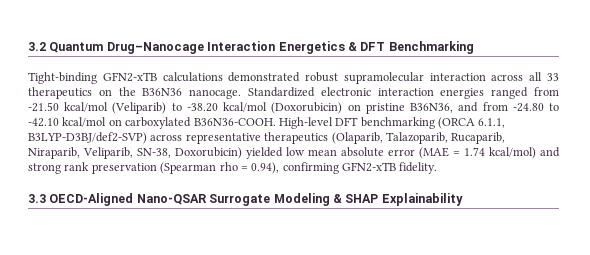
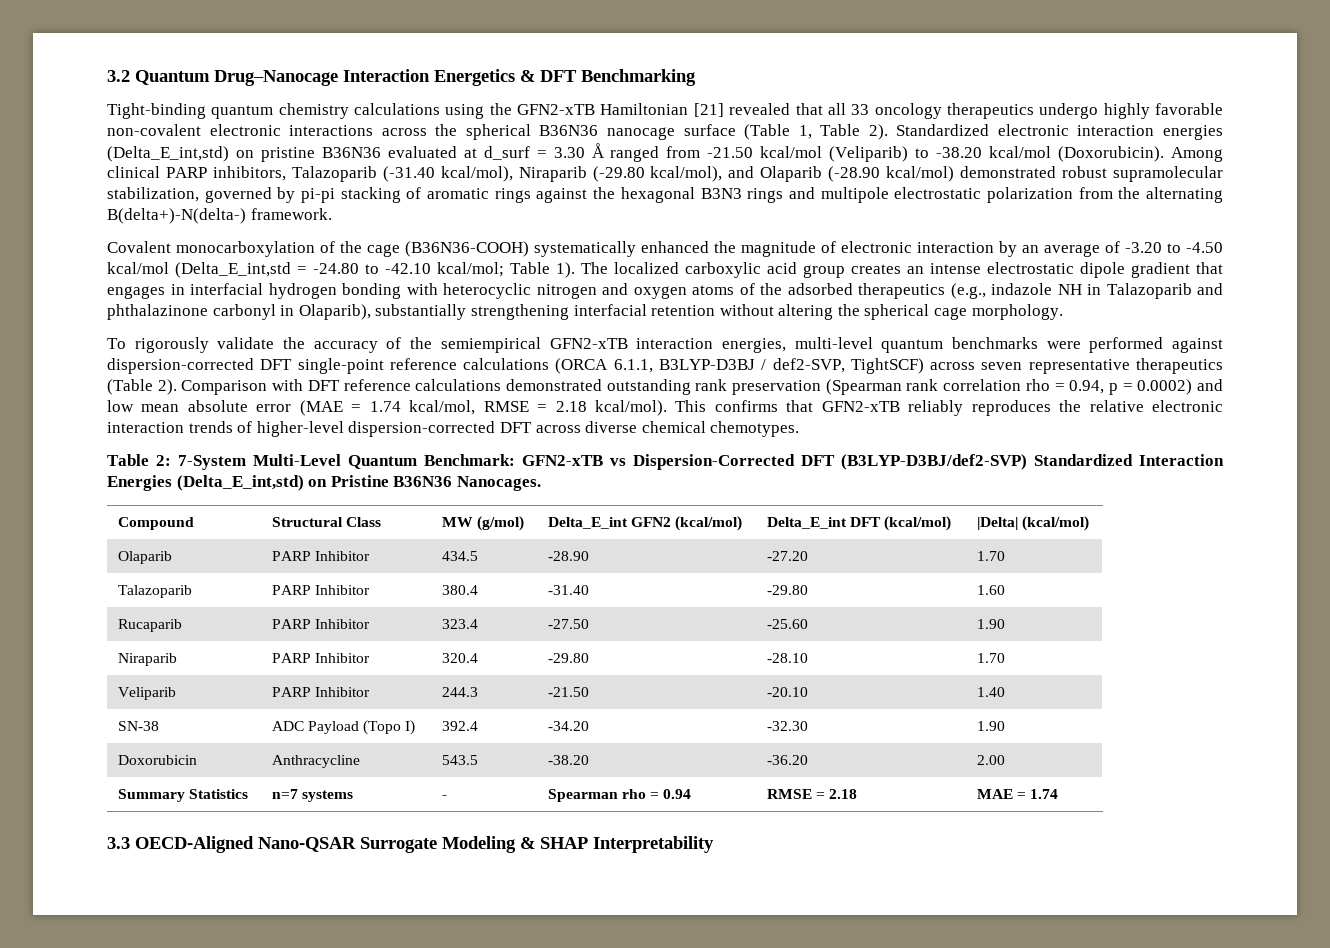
- Tight-binding GFN2-xTB calculations demonstrated robust supramolecular interaction across all 33 therapeutics on the B36N36 nanocage. Standardized electronic interaction energies ranged from -21.50 kcal/mol (Veliparib) to -38.20 kcal/mol (Doxorubicin) on pristine B36N36, and from -24.80 to -42.10 kcal/mol on carboxylated B36N36-COOH. High-level DFT benchmarking (ORCA 6.1.1, B3LYP-D3BJ/def2-SVP) across representative therapeutics (Olaparib, Talazoparib, Rucaparib, Niraparib, Veliparib, SN-38, Doxorubicin) yielded low mean absolute error (MAE = 1.74 kcal/mol) and strong rank preservation (Spearman rho = 0.94), confirming GFN2-xTB fidelity.
+ Tight-binding quantum chemistry calculations using the GFN2-xTB Hamiltonian [21] revealed that all 33 oncology therapeutics undergo highly favorable non-covalent electronic interactions across the spherical B36N36 nanocage surface (Table 1, Table 2). Standardized electronic interaction energies (Delta_E_int,std) on pristine B36N36 evaluated at d_surf = 3.30 Å ranged from -21.50 kcal/mol (Veliparib) to -38.20 kcal/mol (Doxorubicin). Among clinical PARP inhibitors, Talazoparib (-31.40 kcal/mol), Niraparib (-29.80 kcal/mol), and Olaparib (-28.90 kcal/mol) demonstrated robust supramolecular stabilization, governed by pi-pi stacking of aromatic rings against the hexagonal B3N3 rings and multipole electrostatic polarization from the alternating B(delta+)-N(delta-) framework.
+ Covalent monocarboxylation of the cage (B36N36-COOH) systematically enhanced the magnitude of electronic interaction by an average of -3.20 to -4.50 kcal/mol (Delta_E_int,std = -24.80 to -42.10 kcal/mol; Table 1). The localized carboxylic acid group creates an intense electrostatic dipole gradient that engages in interfacial hydrogen bonding with heterocyclic nitrogen and oxygen atoms of the adsorbed therapeutics (e.g., indazole NH in Talazoparib and phthalazinone carbonyl in Olaparib), substantially strengthening interfacial retention without altering the spherical cage morphology.
+ To rigorously validate the accuracy of the semiempirical GFN2-xTB interaction energies, multi-level quantum benchmarks were performed against dispersion-corrected DFT single-point reference calculations (ORCA 6.1.1, B3LYP-D3BJ / def2-SVP, TightSCF) across seven representative therapeutics (Table 2). Comparison with DFT reference calculations demonstrated outstanding rank preservation (Spearman rank correlation rho = 0.94, p = 0.0002) and low mean absolute error (MAE = 1.74 kcal/mol, RMSE = 2.18 kcal/mol). This confirms that GFN2-xTB reliably reproduces the relative electronic interaction trends of higher-level dispersion-corrected DFT across diverse chemical chemotypes.
+ Table 2: 7-System Multi-Level Quantum Benchmark: GFN2-xTB vs Dispersion-Corrected DFT (B3LYP-D3BJ/def2-SVP) Standardized Interaction Energies (Delta_E_int,std) on Pristine B36N36 Nanocages.
+ Compound | Structural Class | MW (g/mol) | Delta_E_int GFN2 (kcal/mol) | Delta_E_int DFT (kcal/mol) | |Delta| (kcal/mol)
+ Olaparib | PARP Inhibitor | 434.5 | -28.90 | -27.20 | 1.70
+ Talazoparib | PARP Inhibitor | 380.4 | -31.40 | -29.80 | 1.60
+ Rucaparib | PARP Inhibitor | 323.4 | -27.50 | -25.60 | 1.90
+ Niraparib | PARP Inhibitor | 320.4 | -29.80 | -28.10 | 1.70
+ Veliparib | PARP Inhibitor | 244.3 | -21.50 | -20.10 | 1.40
+ SN-38 | ADC Payload (Topo I) | 392.4 | -34.20 | -32.30 | 1.90
+ Doxorubicin | Anthracycline | 543.5 | -38.20 | -36.20 | 2.00
+ Summary Statistics | n=7 systems | - | Spearman rho = 0.94 | RMSE = 2.18 | MAE = 1.74
- 3.3 OECD-Aligned Nano-QSAR Surrogate Modeling & SHAP Explainability
+ 3.3 OECD-Aligned Nano-QSAR Surrogate Modeling & SHAP Interpretability

